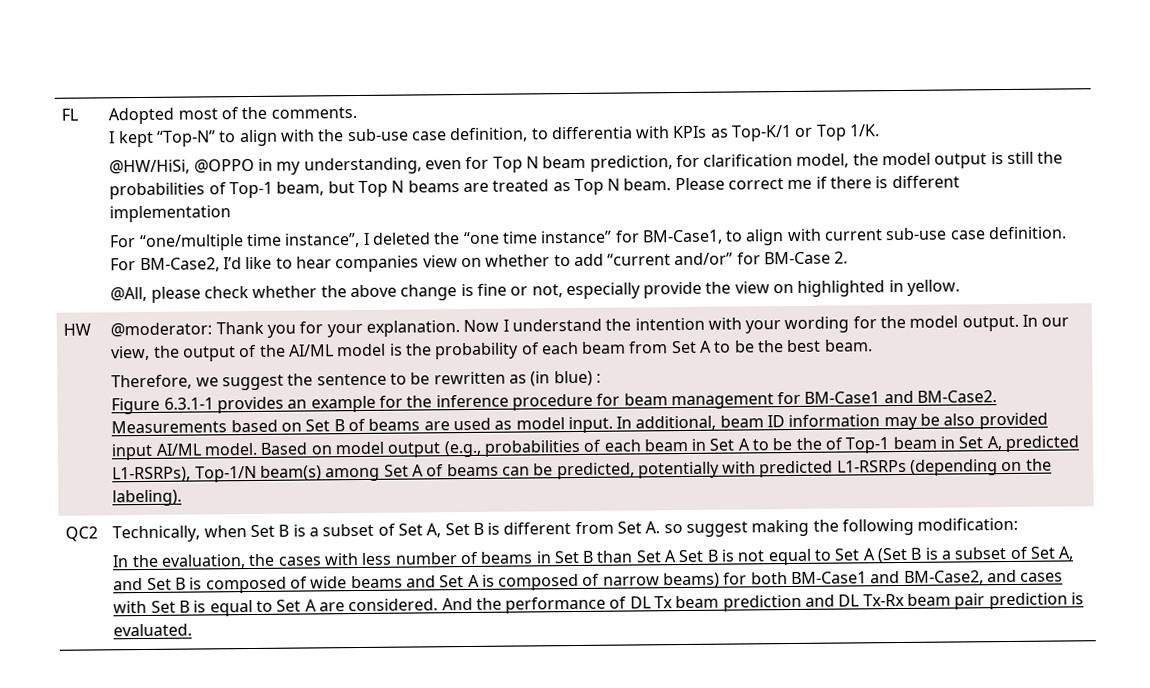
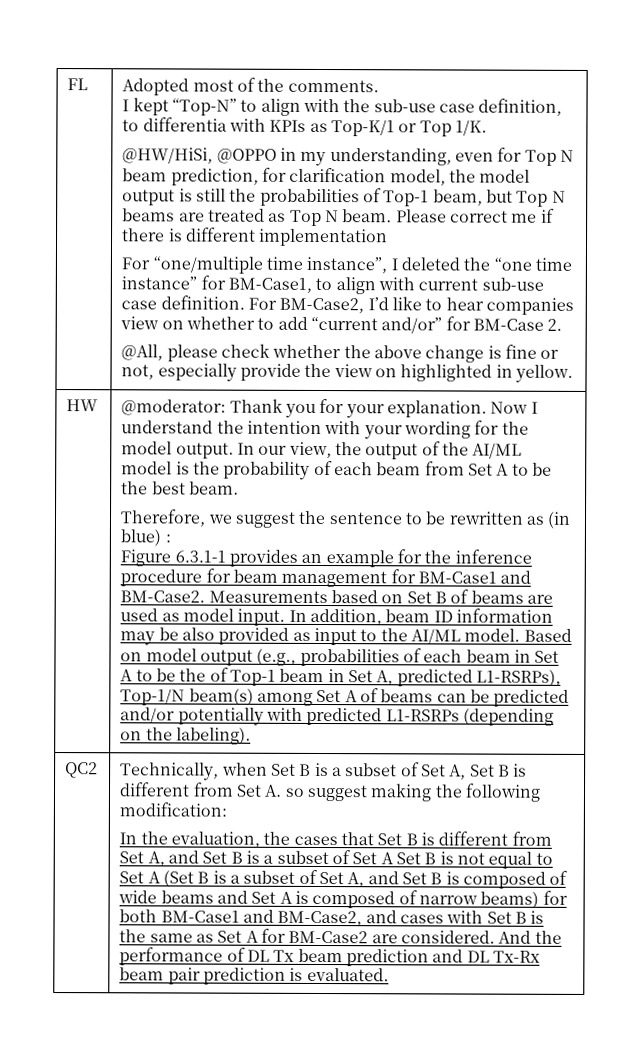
- In additional, beam ID information may be also provided input AI/ML model.
+ In addition, beam ID information may be also provided as input to the AI/ML model.
- Based on model output (e.g., probabilities of each beam in Set A to be the of Top-1 beam in Set A, predicted L1-RSRPs), Top-1/N beam(s) among Set A of beams can be predicted, potentially with predicted L1-RSRPs (depending on the labeling).
+ Based on model output (e.g., probabilities of each beam in Set A to be the of Top-1 beam in Set A, predicted L1-RSRPs), Top-1/N beam(s) among Set A of beams can be predicted and/or potentially with predicted L1-RSRPs (depending on the labeling).
- In the evaluation, the cases with less number of beams in Set B than Set A Set B is not equal to Set A (Set B is a subset of Set A, and Set B is composed of wide beams and Set A is composed of narrow beams) for both BM-Case1 and BM-Case2, and cases with Set B is equal to Set A are considered.
+ In the evaluation, the cases that Set B is different from Set A, and Set B is a subset of Set A Set B is not equal to Set A (Set B is a subset of Set A, and Set B is composed of wide beams and Set A is composed of narrow beams) for both BM-Case1 and BM-Case2, and cases with Set B is the same as Set A for BM-Case2 are considered.

